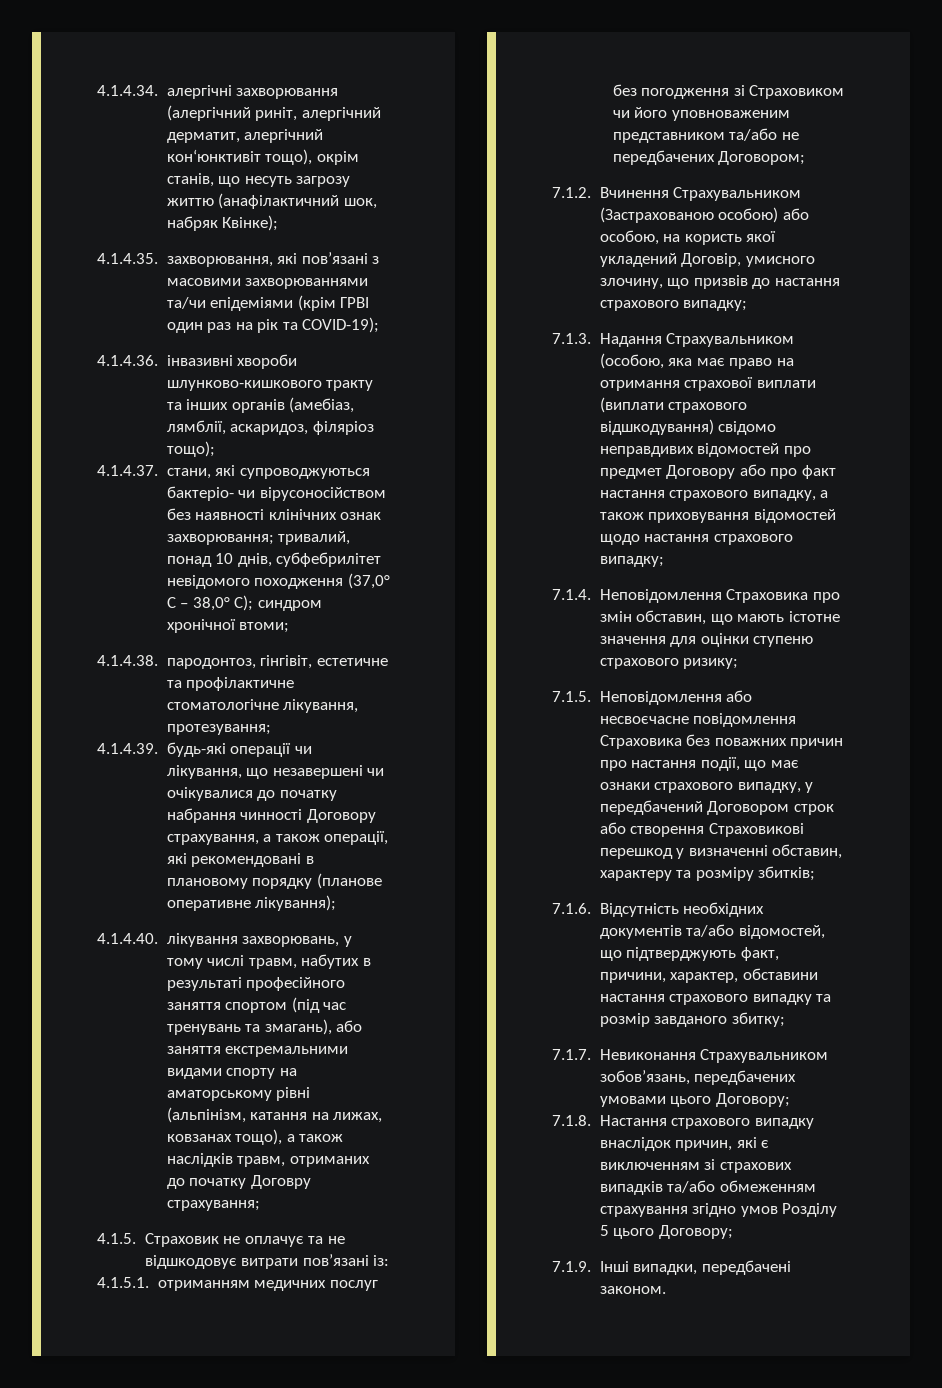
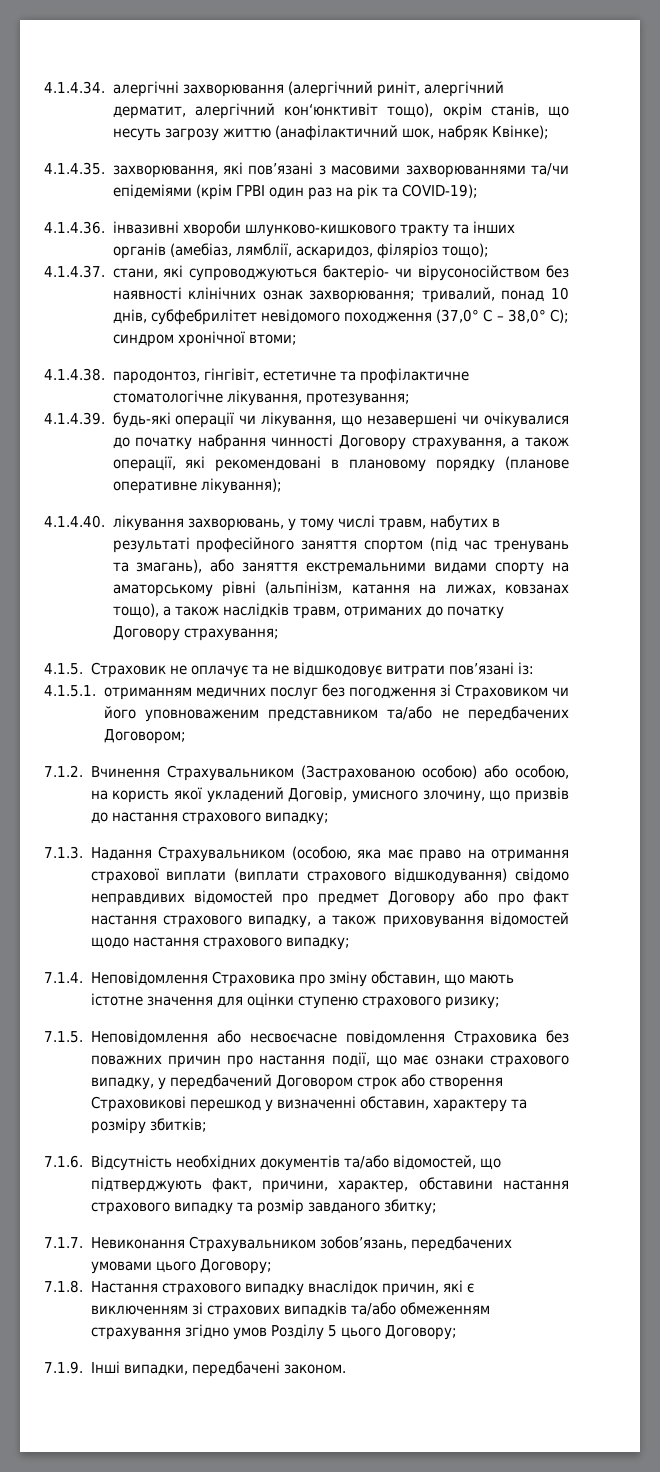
- 4.1.4.40. лікування захворювань, у тому числі травм, набутих в результаті професійного заняття спортом (під час тренувань та змагань), або заняття екстремальними видами спорту на аматорському рівні (альпінізм, катання на лижах, ковзанах тощо), а також наслідків травм, отриманих до початку Договру страхування;
+ 4.1.4.40. лікування захворювань, у тому числі травм, набутих в результаті професійного заняття спортом (під час тренувань та змагань), або заняття екстремальними видами спорту на аматорському рівні (альпінізм, катання на лижах, ковзанах тощо), а також наслідків травм, отриманих до початку Договору страхування;
- 7.1.4. Неповідомлення Страховика про змін обставин, що мають істотне значення для оцінки ступеню страхового ризику;
+ 7.1.4. Неповідомлення Страховика про зміну обставин, що мають істотне значення для оцінки ступеню страхового ризику;

